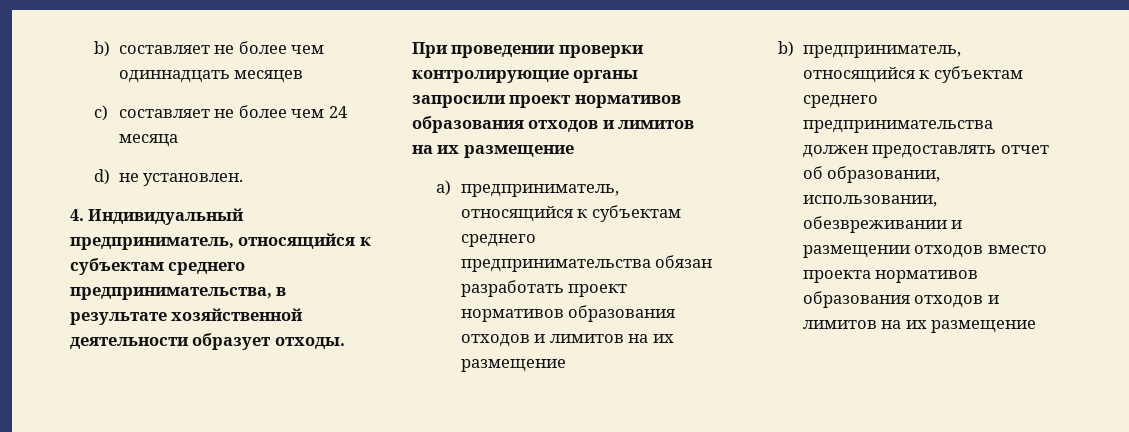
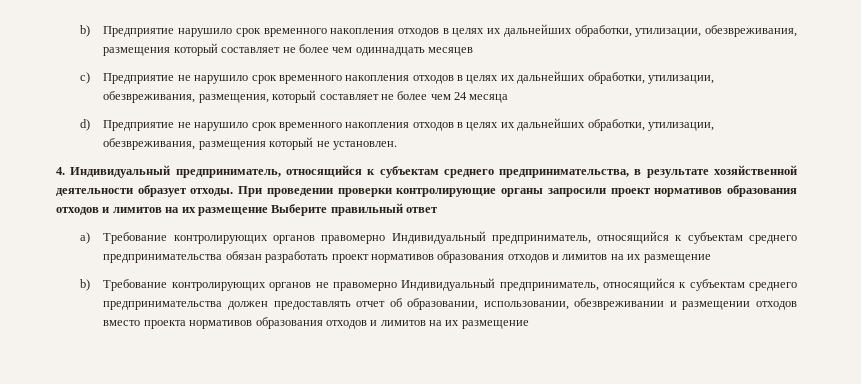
- b) составляет не более чем одиннадцать месяцев
+ b) Предприятие нарушило срок временного накопления отходов в целях их дальнейших обработки, утилизации, обезвреживания, размещения который составляет не более чем одиннадцать месяцев
- c) составляет не более чем 24 месяца
+ c) Предприятие не нарушило срок временного накопления отходов в целях их дальнейших обработки, утилизации, обезвреживания, размещения, который составляет не более чем 24 месяца
- d) не установлен.
+ d) Предприятие не нарушило срок временного накопления отходов в целях их дальнейших обработки, утилизации, обезвреживания, размещения который не установлен.
- При проведении проверки контролирующие органы запросили проект нормативов образования отходов и лимитов на их размещение
- a) предприниматель, относящийся к субъектам среднего предпринимательства обязан разработать проект нормативов образования отходов и лимитов на их размещение
+ При проведении проверки контролирующие органы запросили проект нормативов образования отходов и лимитов на их размещение Выберите правильный ответ
+ a) Требование контролирующих органов правомерно Индивидуальный предприниматель, относящийся к субъектам среднего предпринимательства обязан разработать проект нормативов образования отходов и лимитов на их размещение
- b) предприниматель, относящийся к субъектам среднего предпринимательства должен предоставлять отчет об образовании, использовании, обезвреживании и размещении отходов вместо проекта нормативов образования отходов и лимитов на их размещение
+ b) Требование контролирующих органов не правомерно Индивидуальный предприниматель, относящийся к субъектам среднего предпринимательства должен предоставлять отчет об образовании, использовании, обезвреживании и размещении отходов вместо проекта нормативов образования отходов и лимитов на их размещение

